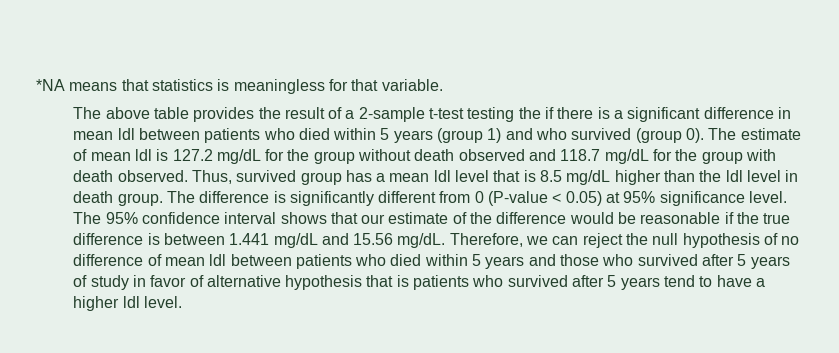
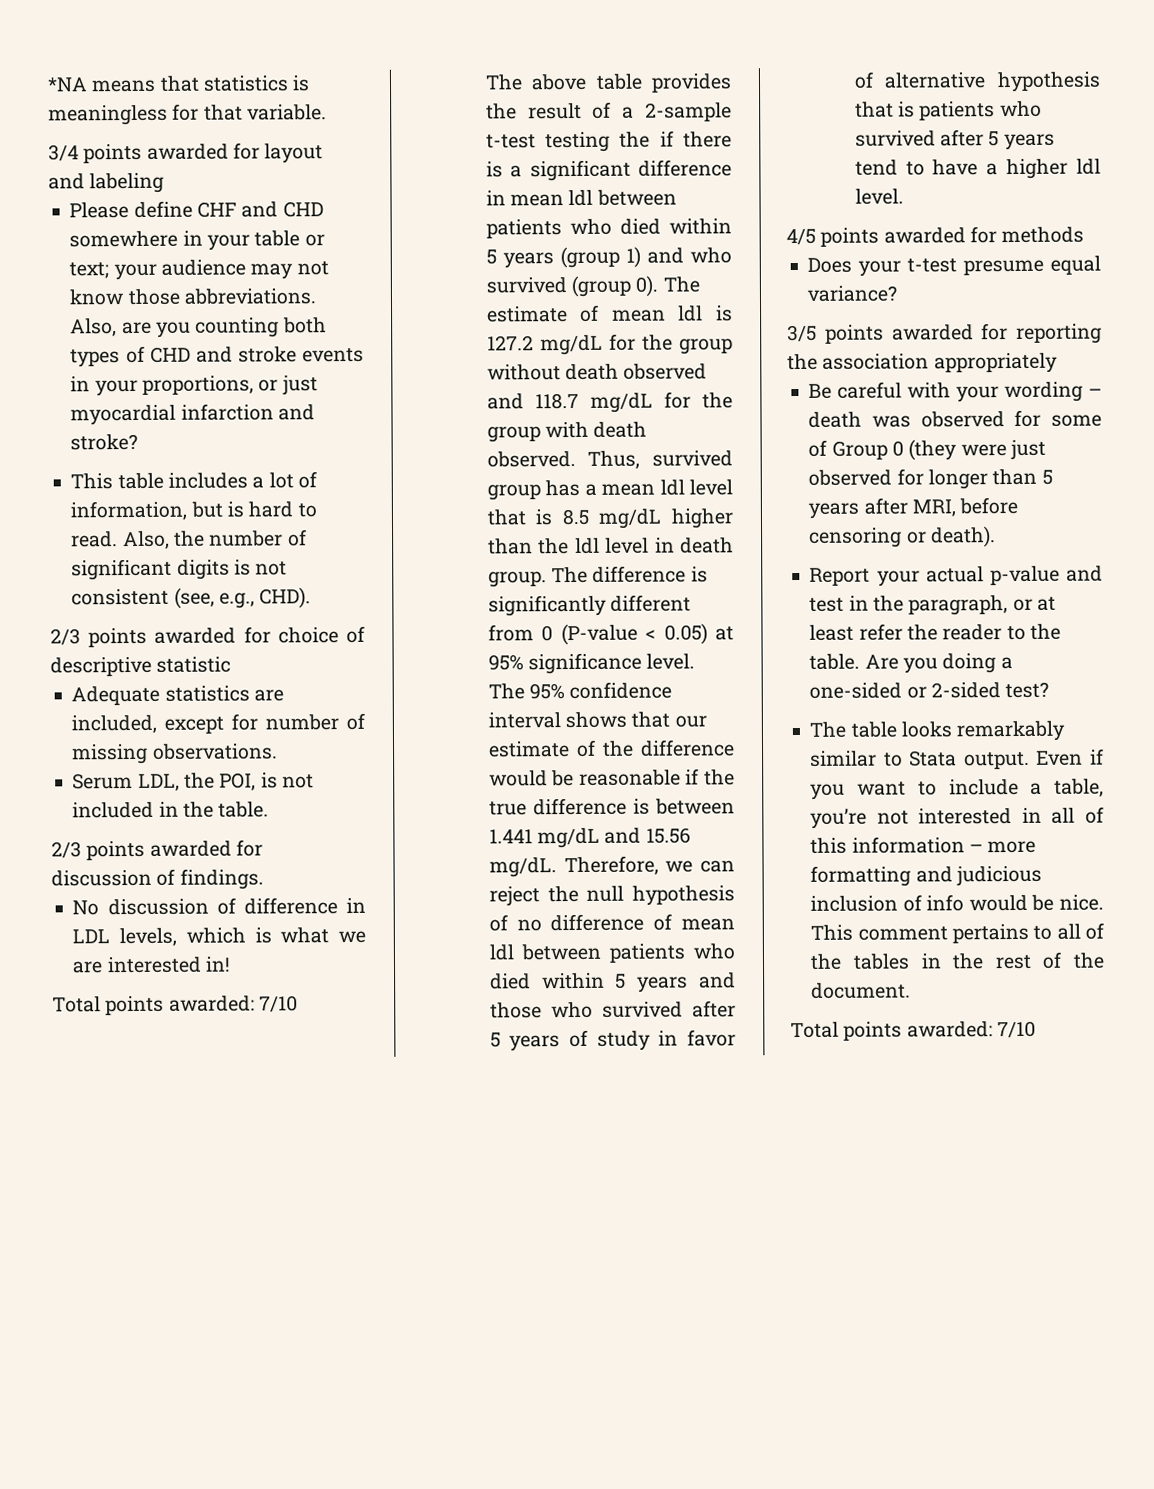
+ 3/4 points awarded for layout and labeling
+ Please define CHF and CHD somewhere in your table or text; your audience may not know those abbreviations. Also, are you counting both types of CHD and stroke events in your proportions, or just myocardial infarction and stroke?
+ This table includes a lot of information, but is hard to read. Also, the number of significant digits is not consistent (see, e.g., CHD).
+ 2/3 points awarded for choice of descriptive statistic
+ Adequate statistics are included, except for number of missing observations.
+ Serum LDL, the POI, is not included in the table.
+ 2/3 points awarded for discussion of findings.
+ No discussion of difference in LDL levels, which is what we are interested in!
+ Total points awarded: 7/10
+ 4/5 points awarded for methods
+ Does your t-test presume equal variance?
+ 3/5 points awarded for reporting the association appropriately
+ Be careful with your wording – death was observed for some of Group 0 (they were just observed for longer than 5 years after MRI, before censoring or death).
+ Report your actual p-value and test in the paragraph, or at least refer the reader to the table. Are you doing a one-sided or 2-sided test?
+ The table looks remarkably similar to Stata output. Even if you want to include a table, you’re not interested in all of this information – more formatting and judicious inclusion of info would be nice. This comment pertains to all of the tables in the rest of the document.
+ Total points awarded: 7/10

